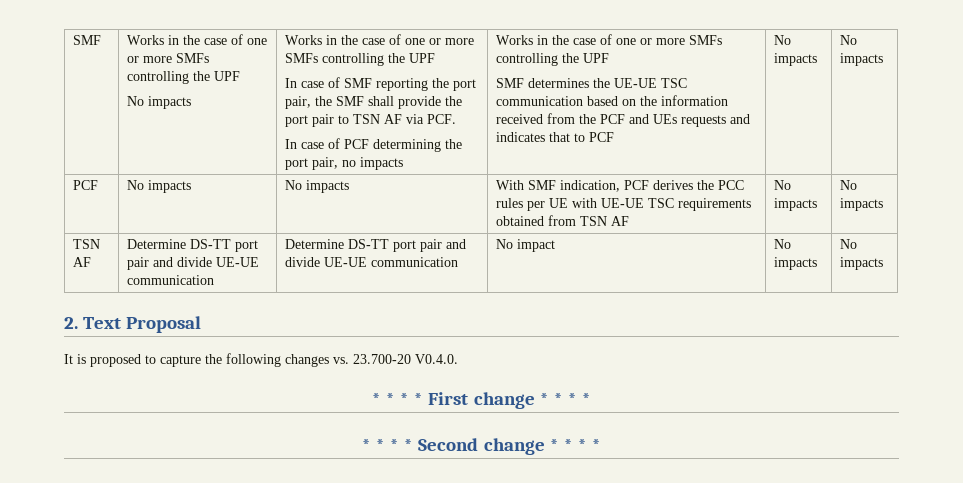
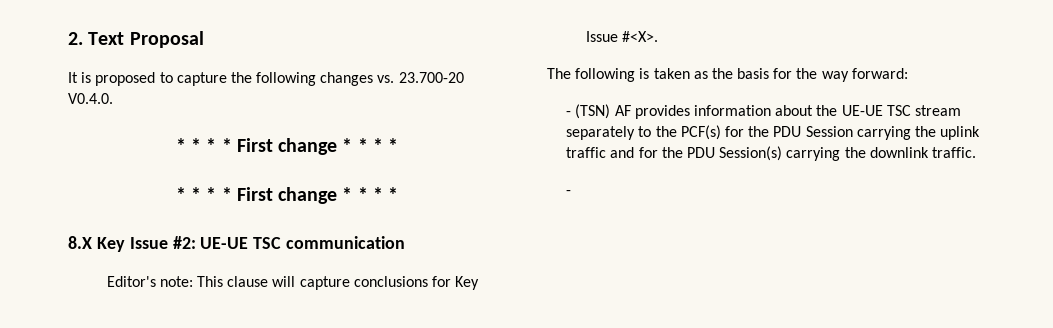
- SMF | Works in the case of one or more SMFs controlling the UPF
- No impacts | Works in the case of one or more SMFs controlling the UPF
- In case of SMF reporting the port pair, the SMF shall provide the port pair to TSN AF via PCF.
- In case of PCF determining the port pair, no impacts | Works in the case of one or more SMFs controlling the UPF
- SMF determines the UE-UE TSC communication based on the information received from the PCF and UEs requests and indicates that to PCF | No impacts | No impacts
- PCF | No impacts | No impacts | With SMF indication, PCF derives the PCC rules per UE with UE-UE TSC requirements obtained from TSN AF | No impacts | No impacts
- TSN AF | Determine DS-TT port pair and divide UE-UE communication | Determine DS-TT port pair and divide UE-UE communication | No impact | No impacts | No impacts
  It is proposed to capture the following changes vs. 23.700-20 V0.4.0.
  * * * * First change * * * *
- * * * * Second change * * * *
+ * * * * First change * * * *
+ 8.X Key Issue #2: UE-UE TSC communication
+ Editor's note: This clause will capture conclusions for Key Issue #<X>.
+ The following is taken as the basis for the way forward:
+ - (TSN) AF provides information about the UE-UE TSC stream separately to the PCF(s) for the PDU Session carrying the uplink traffic and for the PDU Session(s) carrying the downlink traffic.
+ -

